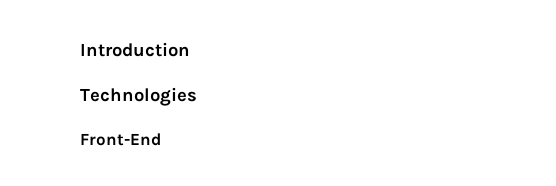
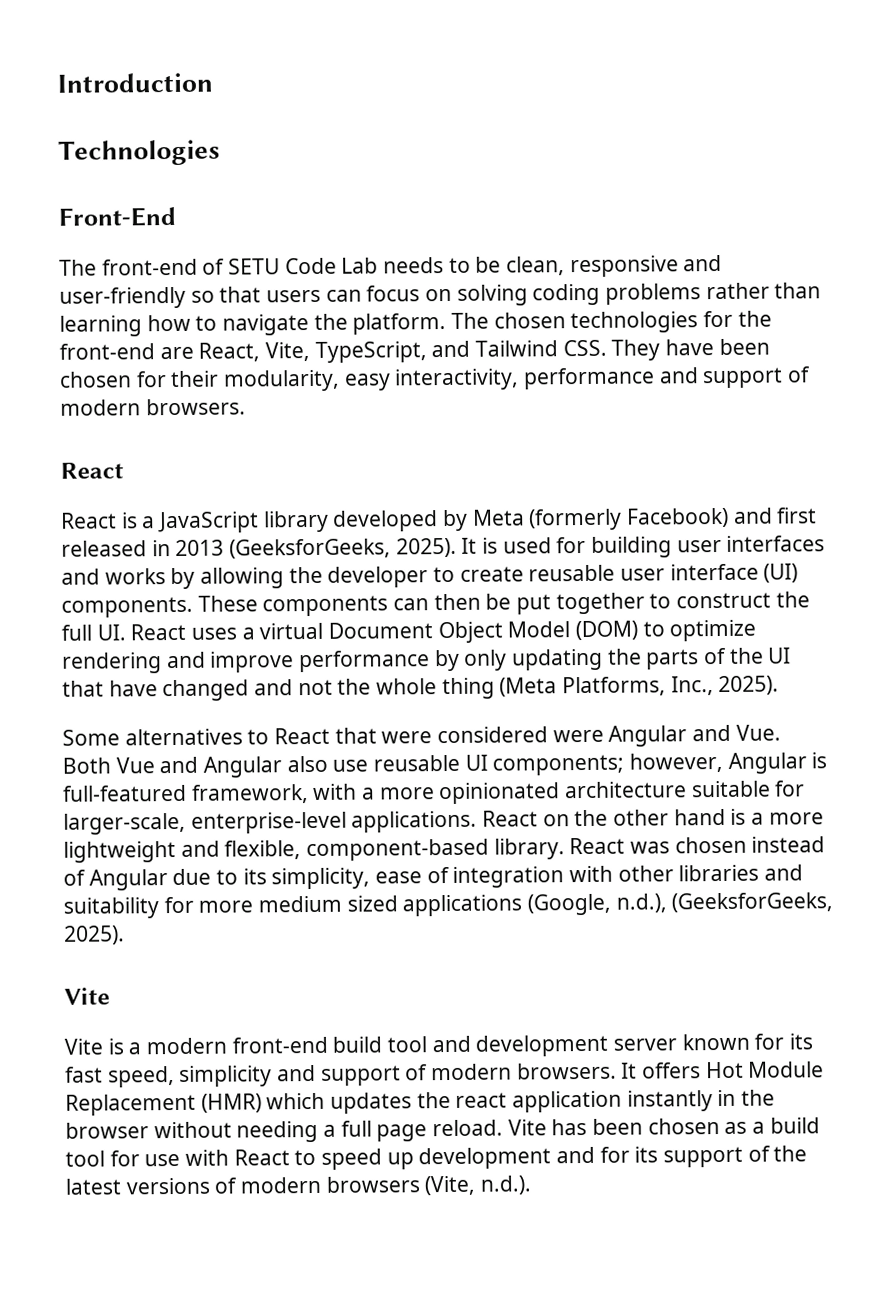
+ The front-end of SETU Code Lab needs to be clean, responsive and user-friendly so that users can focus on solving coding problems rather than learning how to navigate the platform. The chosen technologies for the front-end are React, Vite, TypeScript, and Tailwind CSS. They have been chosen for their modularity, easy interactivity, performance and support of modern browsers.
+ React
+ React is a JavaScript library developed by Meta (formerly Facebook) and first released in 2013 (GeeksforGeeks, 2025). It is used for building user interfaces and works by allowing the developer to create reusable user interface (UI) components. These components can then be put together to construct the full UI. React uses a virtual Document Object Model (DOM) to optimize rendering and improve performance by only updating the parts of the UI that have changed and not the whole thing (Meta Platforms, Inc., 2025).
+ Some alternatives to React that were considered were Angular and Vue. Both Vue and Angular also use reusable UI components; however, Angular is full-featured framework, with a more opinionated architecture suitable for larger-scale, enterprise-level applications. React on the other hand is a more lightweight and flexible, component-based library. React was chosen instead of Angular due to its simplicity, ease of integration with other libraries and suitability for more medium sized applications (Google, n.d.), (GeeksforGeeks, 2025).
+ Vite
+ Vite is a modern front-end build tool and development server known for its fast speed, simplicity and support of modern browsers. It offers Hot Module Replacement (HMR) which updates the react application instantly in the browser without needing a full page reload. Vite has been chosen as a build tool for use with React to speed up development and for its support of the latest versions of modern browsers (Vite, n.d.).

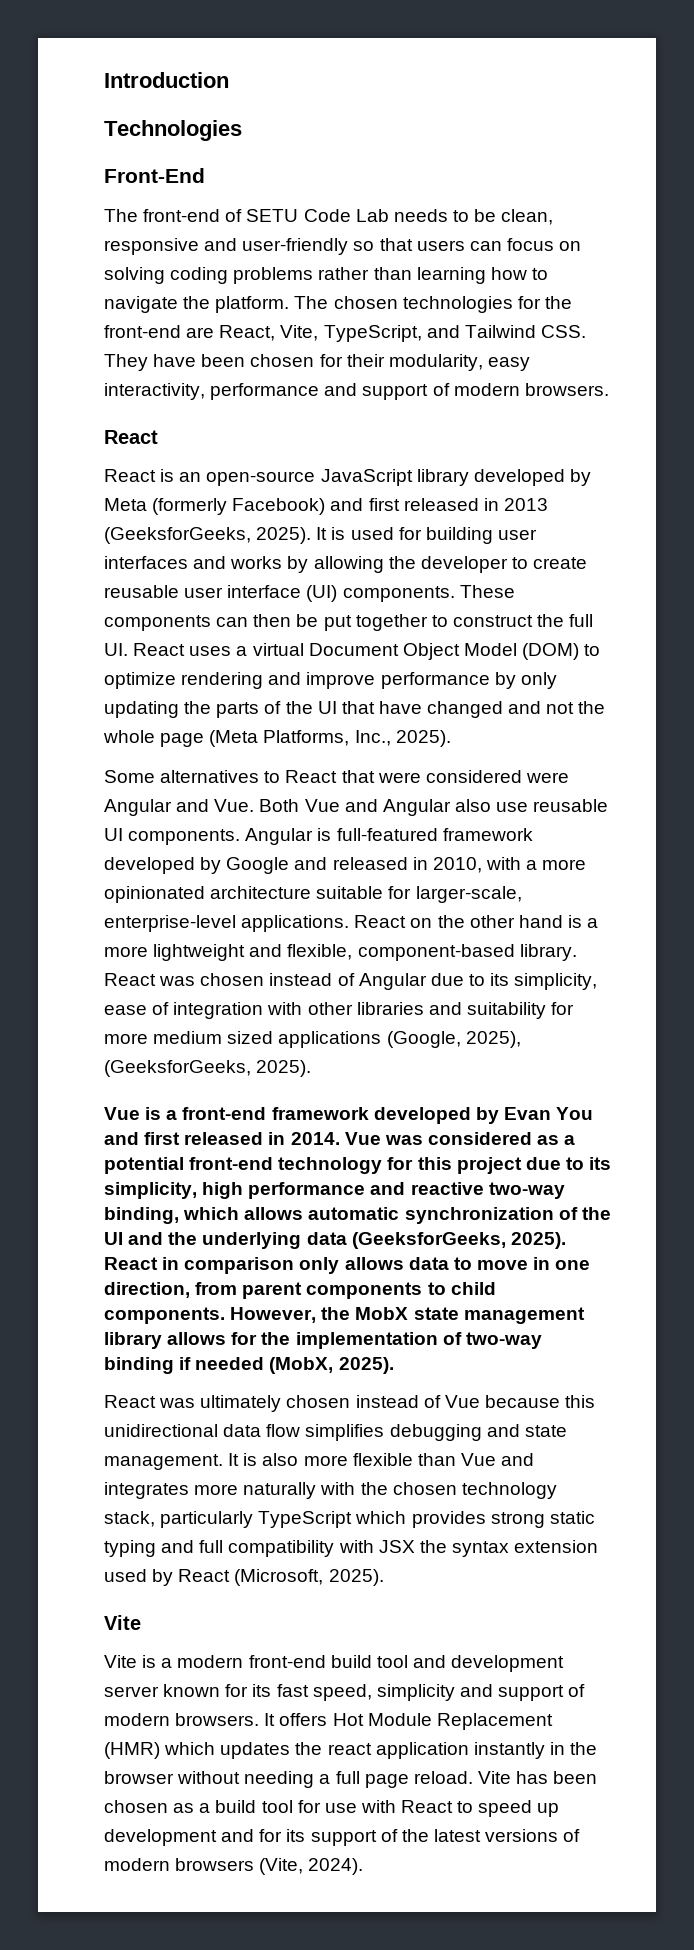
- React is a JavaScript library developed by Meta (formerly Facebook) and first released in 2013 (GeeksforGeeks, 2025).
+ React is an open-source JavaScript library developed by Meta (formerly Facebook) and first released in 2013 (GeeksforGeeks, 2025).
- These components can then be put together to construct the full UI. React uses a virtual Document Object Model (DOM) to optimize rendering and improve performance by only updating the parts of the UI that have changed and not the whole thing (Meta Platforms, Inc., 2025).
+ These components can then be put together to construct the full UI. React uses a virtual Document Object Model (DOM) to optimize rendering and improve performance by only updating the parts of the UI that have changed and not the whole page (Meta Platforms, Inc., 2025).
- Some alternatives to React that were considered were Angular and Vue. Both Vue and Angular also use reusable UI components; however, Angular is full-featured framework, with a more opinionated architecture suitable for larger-scale, enterprise-level applications.
+ Some alternatives to React that were considered were Angular and Vue. Both Vue and Angular also use reusable UI components. Angular is full-featured framework developed by Google and released in 2010, with a more opinionated architecture suitable for larger-scale, enterprise-level applications.
- React was chosen instead of Angular due to its simplicity, ease of integration with other libraries and suitability for more medium sized applications (Google, n.d.), (GeeksforGeeks, 2025).
+ React was chosen instead of Angular due to its simplicity, ease of integration with other libraries and suitability for more medium sized applications (Google, 2025), (GeeksforGeeks, 2025).
+ Vue is a front-end framework developed by Evan You and first released in 2014. Vue was considered as a potential front-end technology for this project due to its simplicity, high performance and reactive two-way binding, which allows automatic synchronization of the UI and the underlying data (GeeksforGeeks, 2025). React in comparison only allows data to move in one direction, from parent components to child components. However, the MobX state management library allows for the implementation of two-way binding if needed (MobX, 2025).
+ React was ultimately chosen instead of Vue because this unidirectional data flow simplifies debugging and state management. It is also more flexible than Vue and integrates more naturally with the chosen technology stack, particularly TypeScript which provides strong static typing and full compatibility with JSX the syntax extension used by React (Microsoft, 2025).
- Vite has been chosen as a build tool for use with React to speed up development and for its support of the latest versions of modern browsers (Vite, n.d.).
+ Vite has been chosen as a build tool for use with React to speed up development and for its support of the latest versions of modern browsers (Vite, 2024).

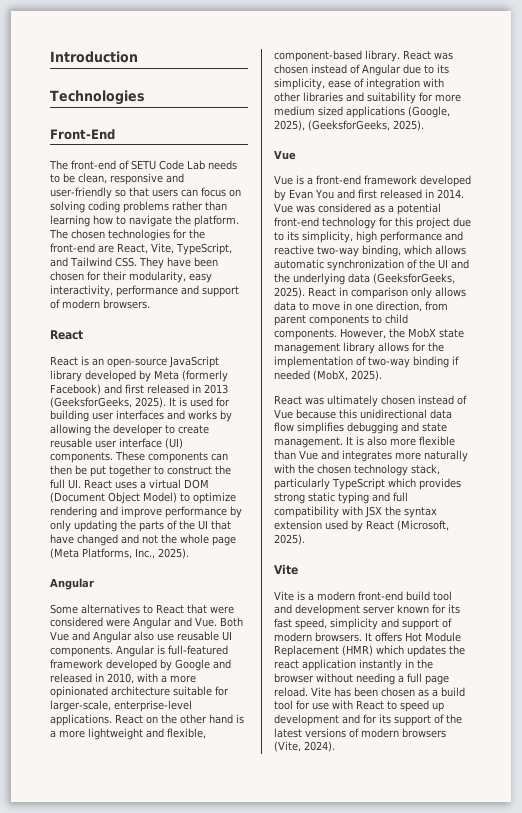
- These components can then be put together to construct the full UI. React uses a virtual Document Object Model (DOM) to optimize rendering and improve performance by only updating the parts of the UI that have changed and not the whole page (Meta Platforms, Inc., 2025).
+ These components can then be put together to construct the full UI. React uses a virtual DOM (Document Object Model) to optimize rendering and improve performance by only updating the parts of the UI that have changed and not the whole page (Meta Platforms, Inc., 2025).
+ Angular
  React was chosen instead of Angular due to its simplicity, ease of integration with other libraries and suitability for more medium sized applications (Google, 2025), (GeeksforGeeks, 2025).
+ Vue

